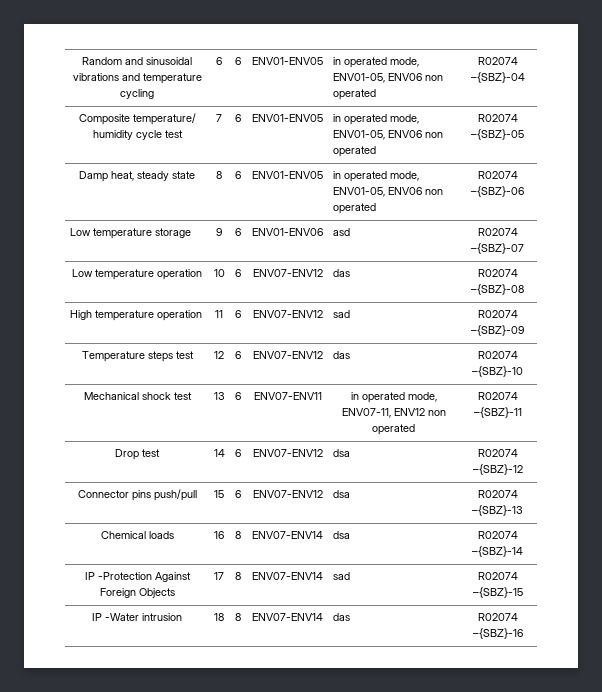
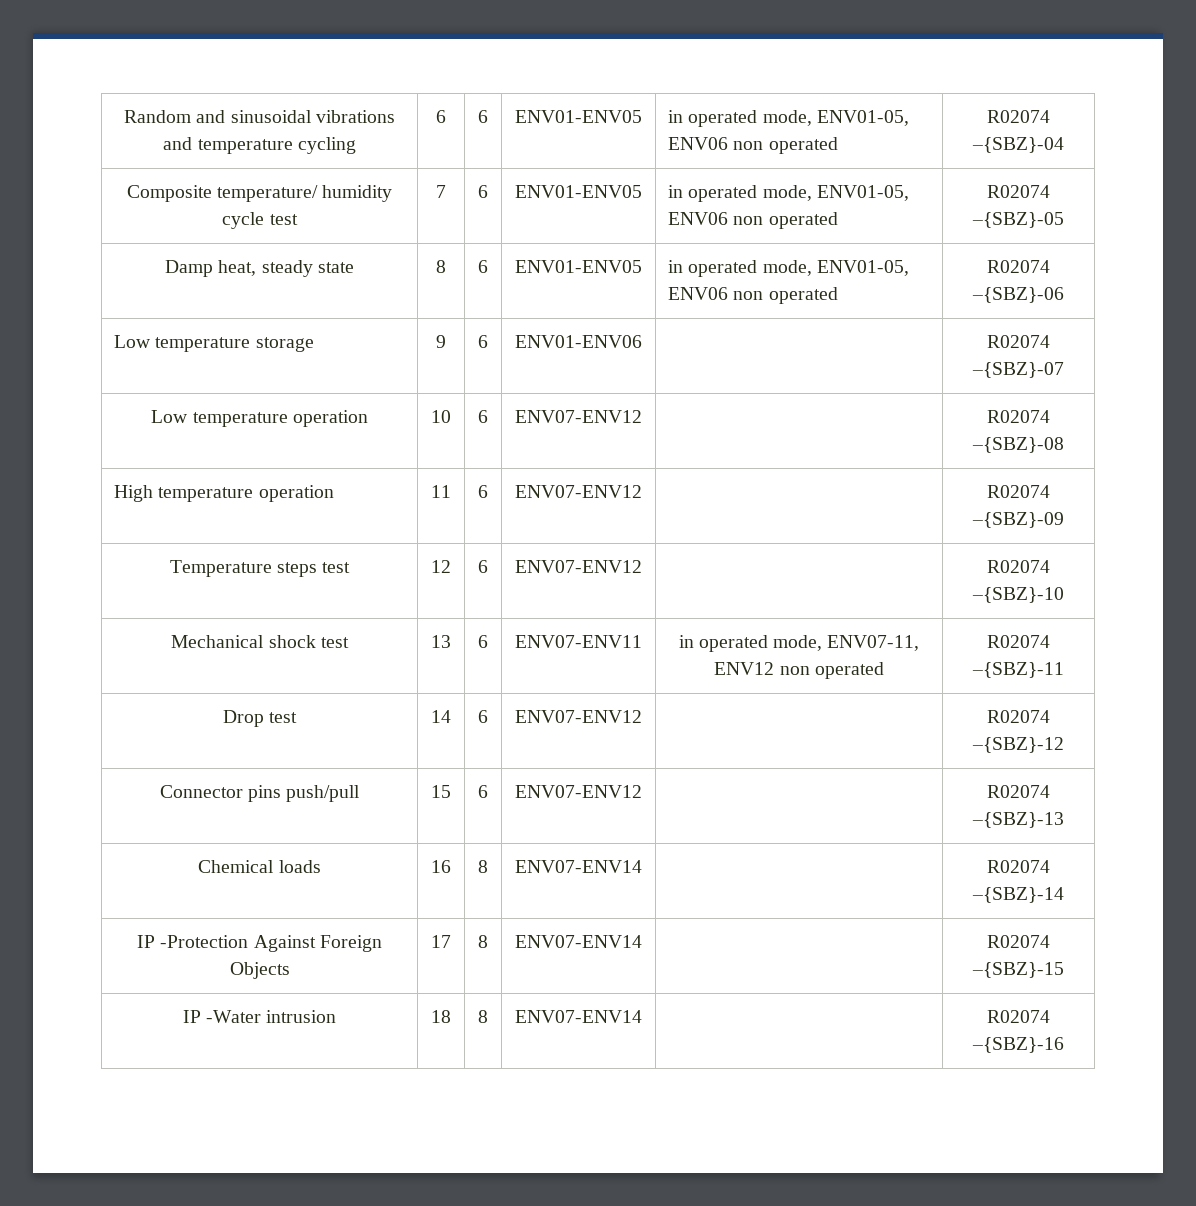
- Low temperature storage | 9 | 6 | ENV01-ENV06 | asd | R02074 –{SBZ}-07
+ Low temperature storage | 9 | 6 | ENV01-ENV06 | | R02074 –{SBZ}-07
- Low temperature operation | 10 | 6 | ENV07-ENV12 | das | R02074 –{SBZ}-08
+ Low temperature operation | 10 | 6 | ENV07-ENV12 | | R02074 –{SBZ}-08
- High temperature operation | 11 | 6 | ENV07-ENV12 | sad | R02074 –{SBZ}-09
+ High temperature operation | 11 | 6 | ENV07-ENV12 | | R02074 –{SBZ}-09
- Temperature steps test | 12 | 6 | ENV07-ENV12 | das | R02074 –{SBZ}-10
+ Temperature steps test | 12 | 6 | ENV07-ENV12 | | R02074 –{SBZ}-10
- Drop test | 14 | 6 | ENV07-ENV12 | dsa | R02074 –{SBZ}-12
+ Drop test | 14 | 6 | ENV07-ENV12 | | R02074 –{SBZ}-12
- Connector pins push/pull | 15 | 6 | ENV07-ENV12 | dsa | R02074 –{SBZ}-13
+ Connector pins push/pull | 15 | 6 | ENV07-ENV12 | | R02074 –{SBZ}-13
- Chemical loads | 16 | 8 | ENV07-ENV14 | dsa | R02074 –{SBZ}-14
+ Chemical loads | 16 | 8 | ENV07-ENV14 | | R02074 –{SBZ}-14
- IP -Protection Against Foreign Objects | 17 | 8 | ENV07-ENV14 | sad | R02074 –{SBZ}-15
+ IP -Protection Against Foreign Objects | 17 | 8 | ENV07-ENV14 | | R02074 –{SBZ}-15
- IP -Water intrusion | 18 | 8 | ENV07-ENV14 | das | R02074 –{SBZ}-16
+ IP -Water intrusion | 18 | 8 | ENV07-ENV14 | | R02074 –{SBZ}-16

